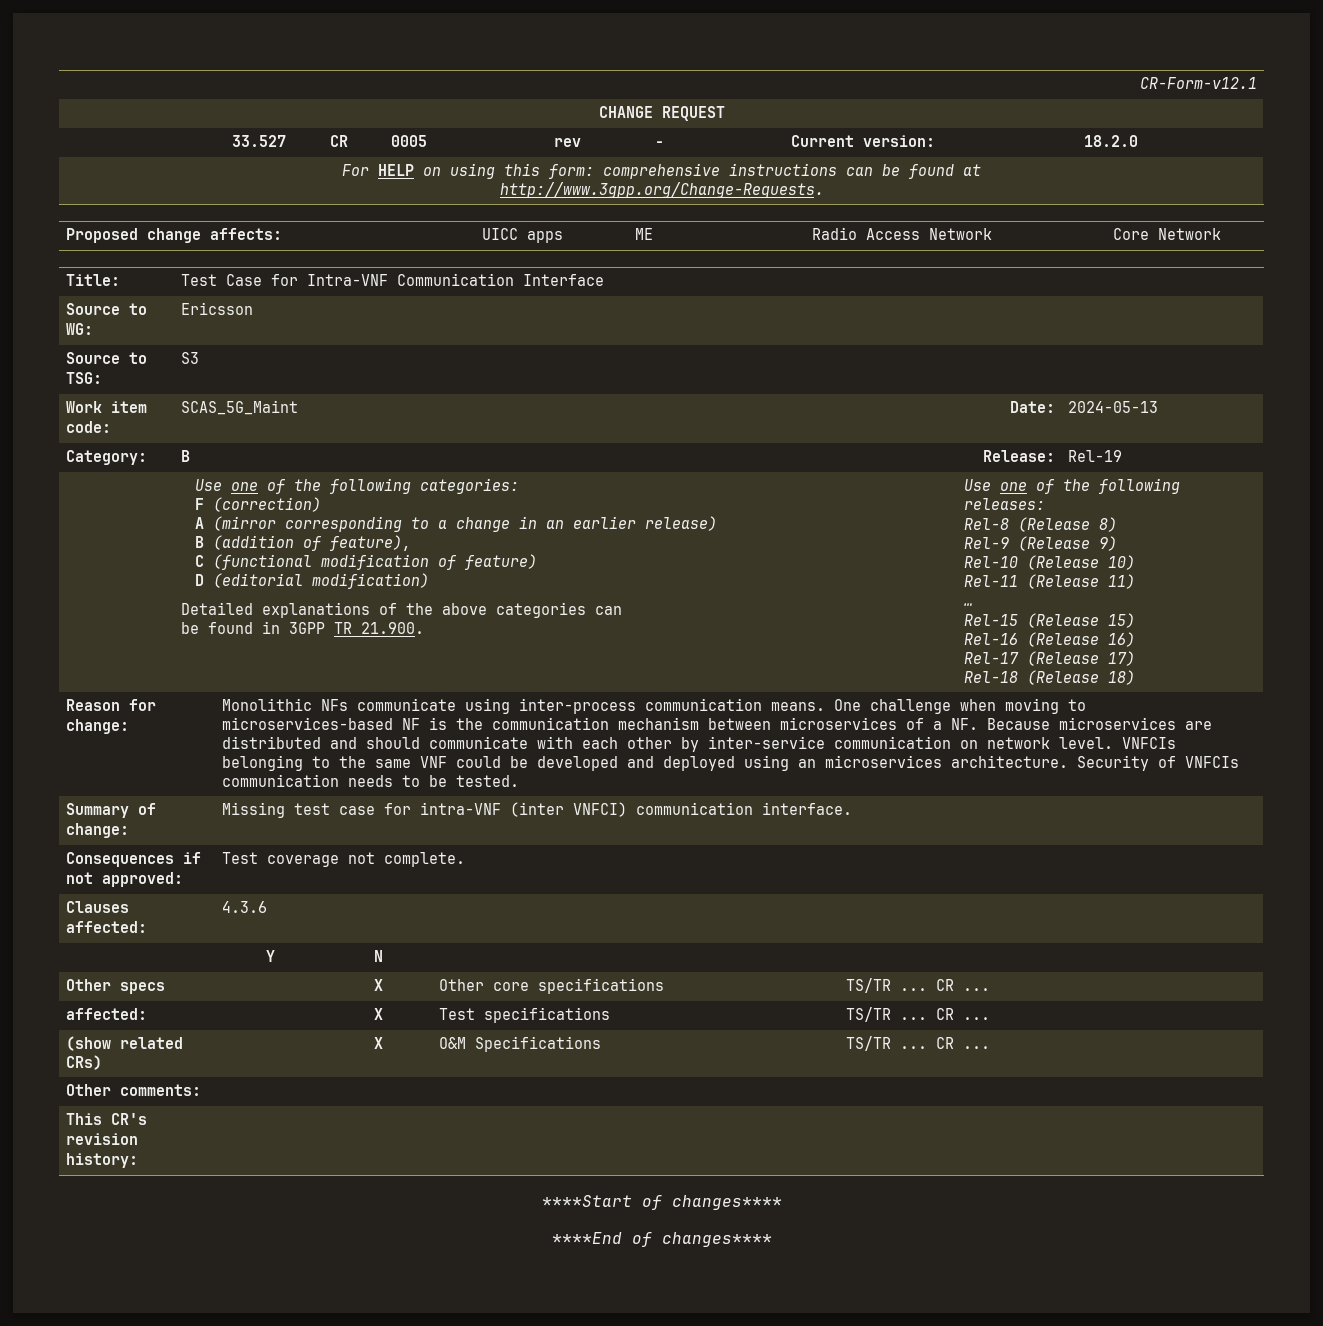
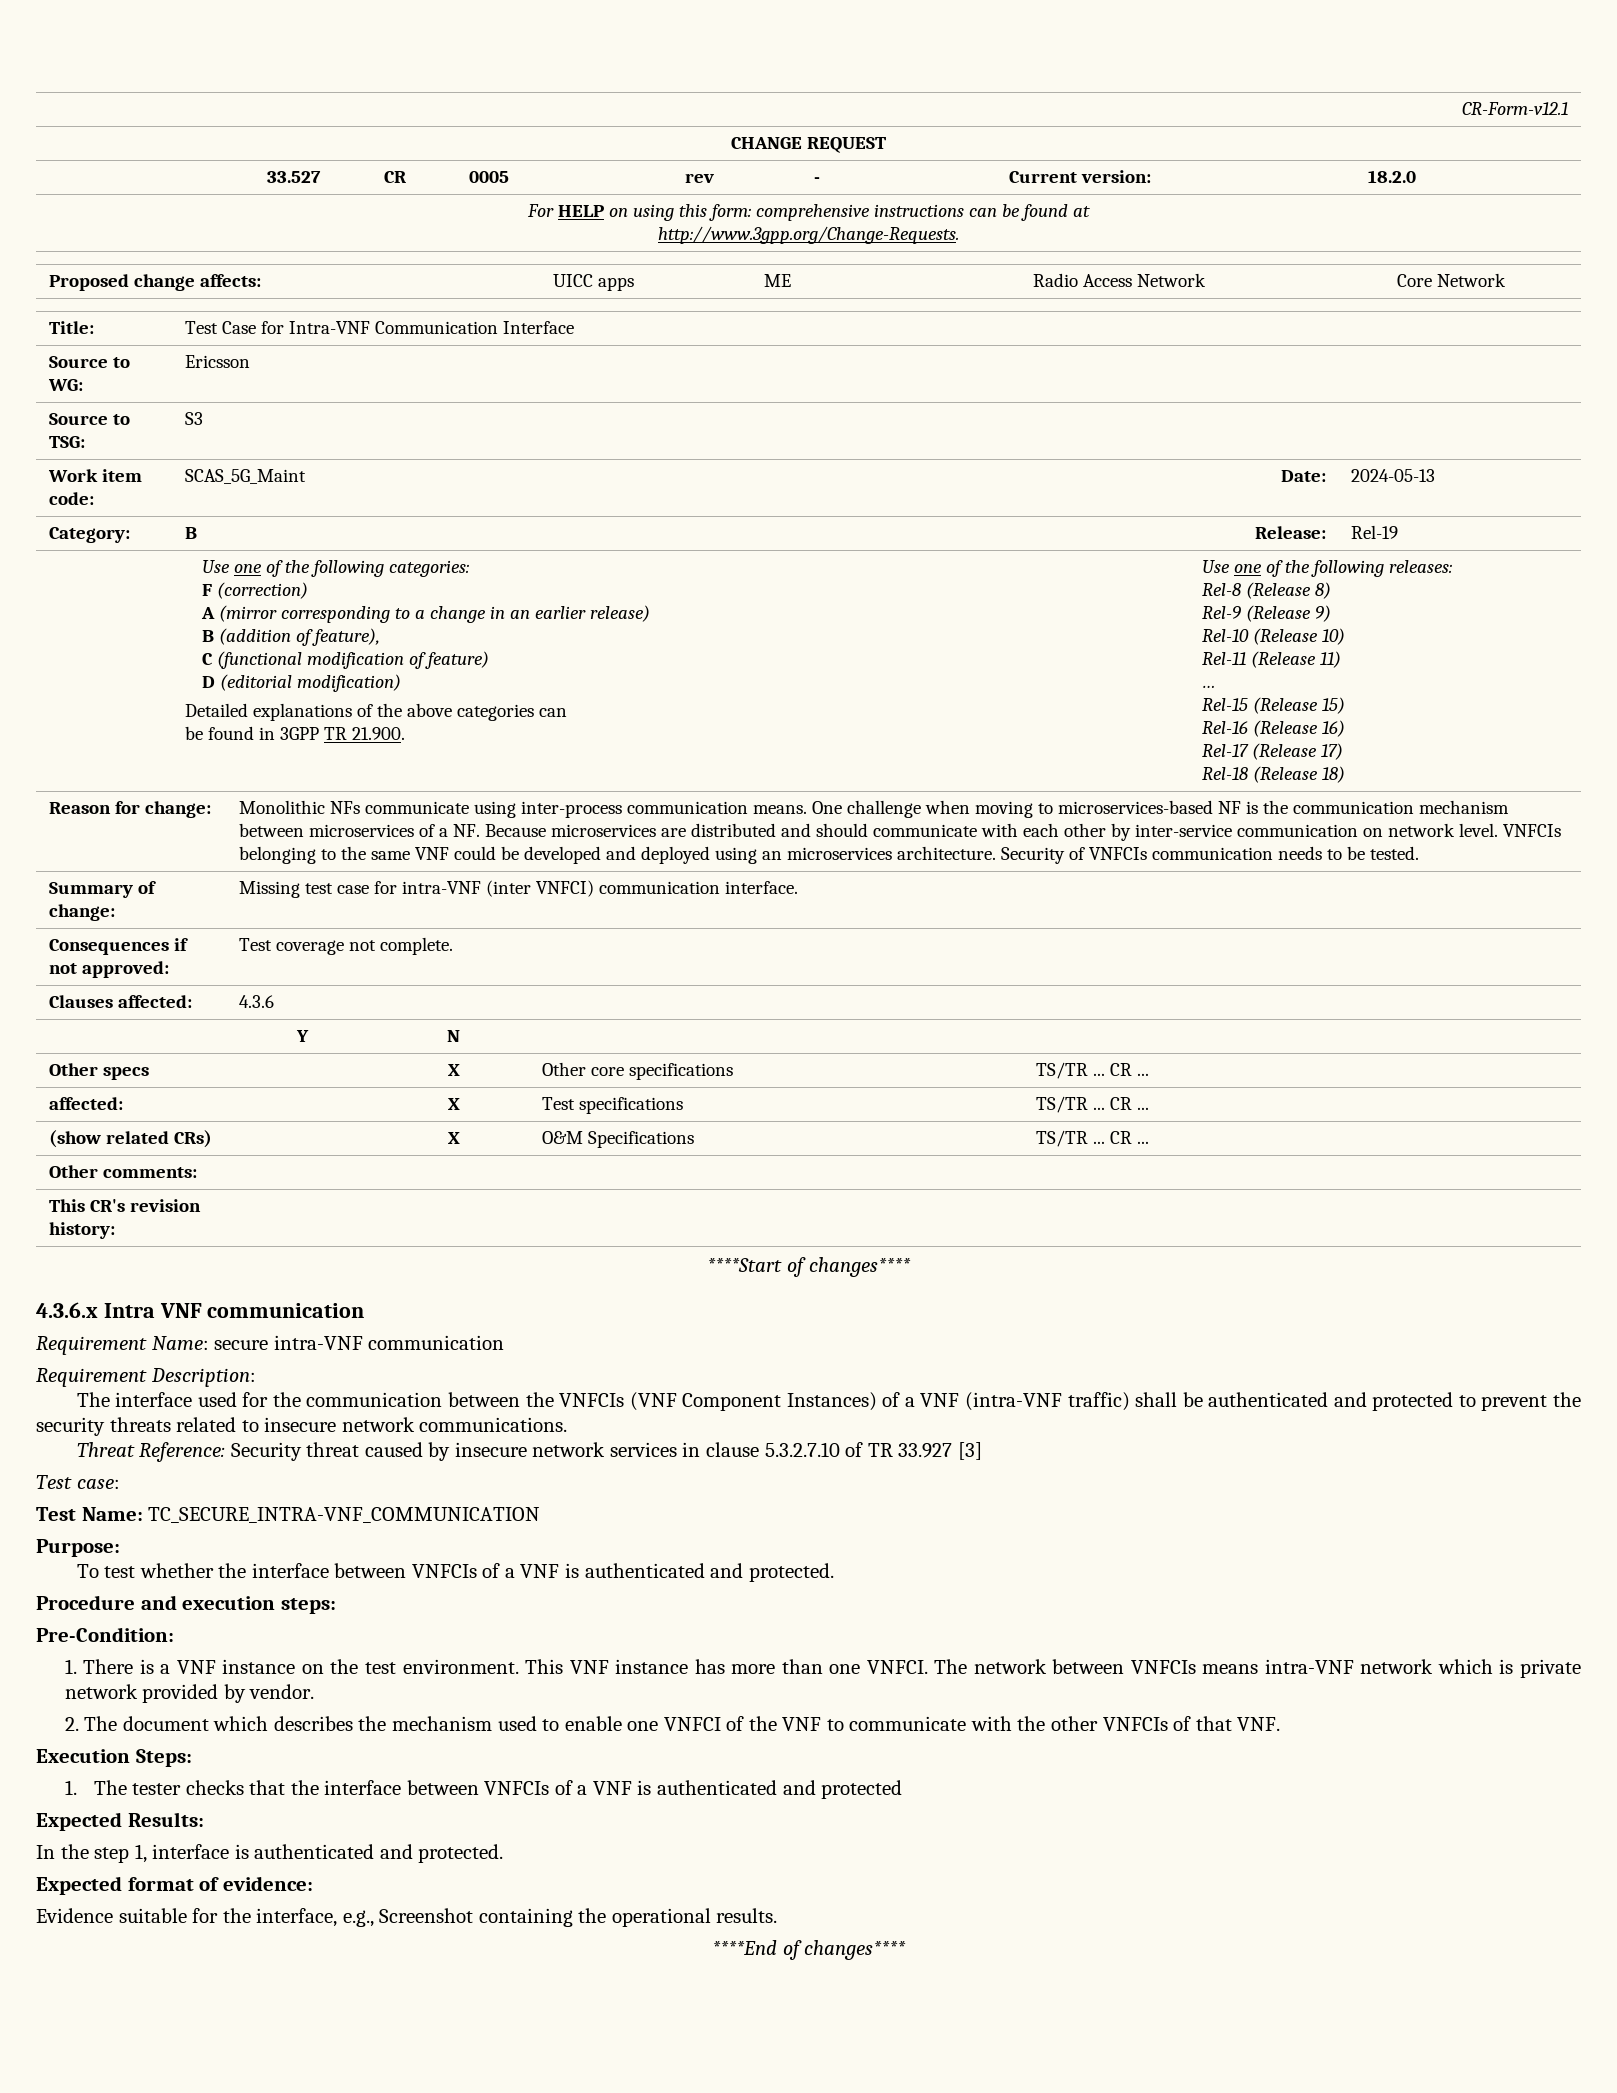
+ 4.3.6.x Intra VNF communication
+ Requirement Name: secure intra-VNF communication
+ Requirement Description:
+ The interface used for the communication between the VNFCIs (VNF Component Instances) of a VNF (intra-VNF traffic) shall be authenticated and protected to prevent the security threats related to insecure network communications.
+ Threat Reference: Security threat caused by insecure network services in clause 5.3.2.7.10 of TR 33.927 [3]
+ Test case:
+ Test Name: TC_SECURE_INTRA-VNF_COMMUNICATION
+ Purpose:
+ To test whether the interface between VNFCIs of a VNF is authenticated and protected.
+ Procedure and execution steps:
+ Pre-Condition:
+ 1. There is a VNF instance on the test environment. This VNF instance has more than one VNFCI. The network between VNFCIs means intra-VNF network which is private network provided by vendor.
+ 2. The document which describes the mechanism used to enable one VNFCI of the VNF to communicate with the other VNFCIs of that VNF.
+ Execution Steps:
+ 1. The tester checks that the interface between VNFCIs of a VNF is authenticated and protected
+ Expected Results:
+ In the step 1, interface is authenticated and protected.
+ Expected format of evidence:
+ Evidence suitable for the interface, e.g., Screenshot containing the operational results.

